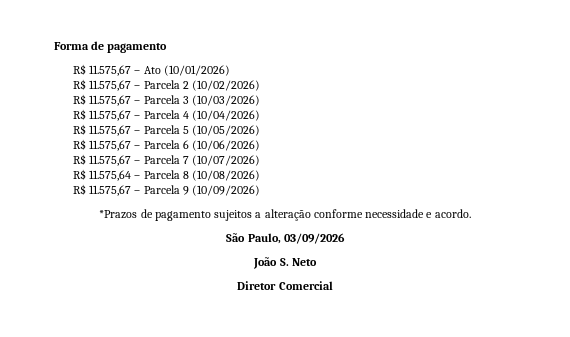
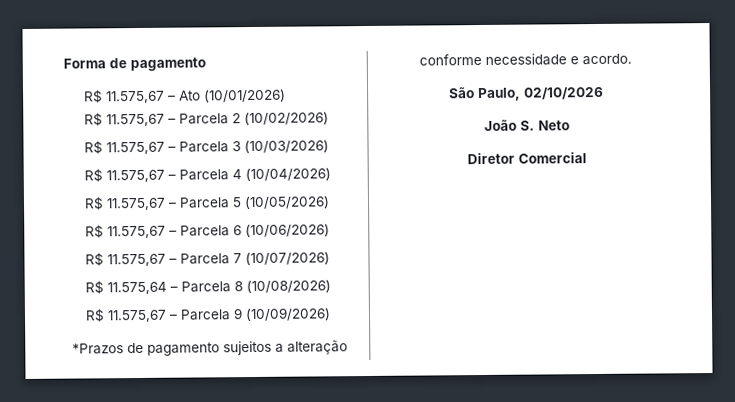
- São Paulo, 03/09/2026
+ São Paulo, 02/10/2026

